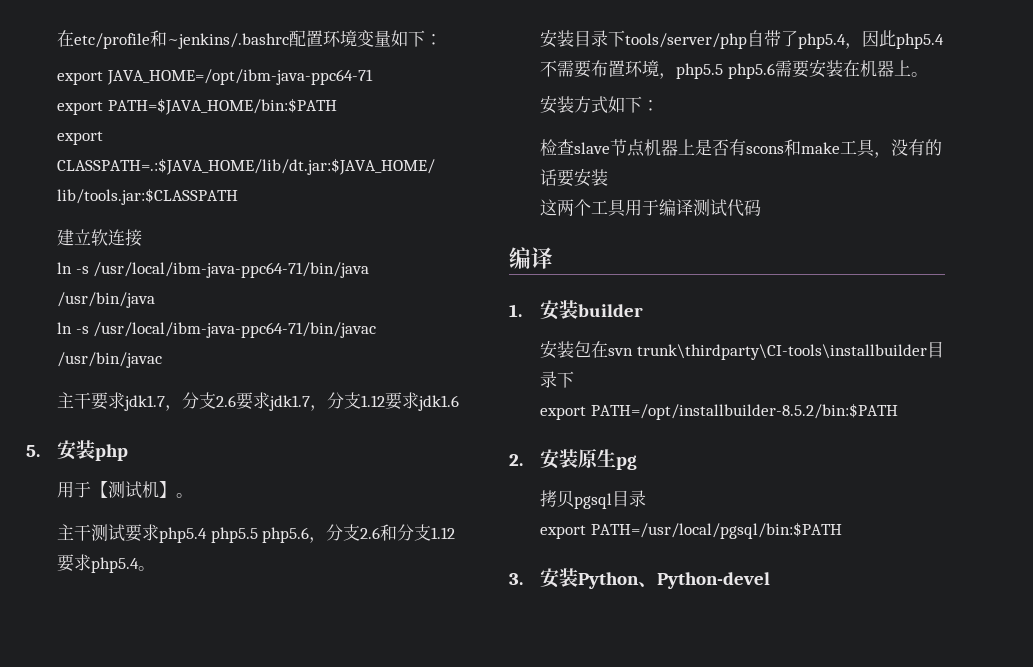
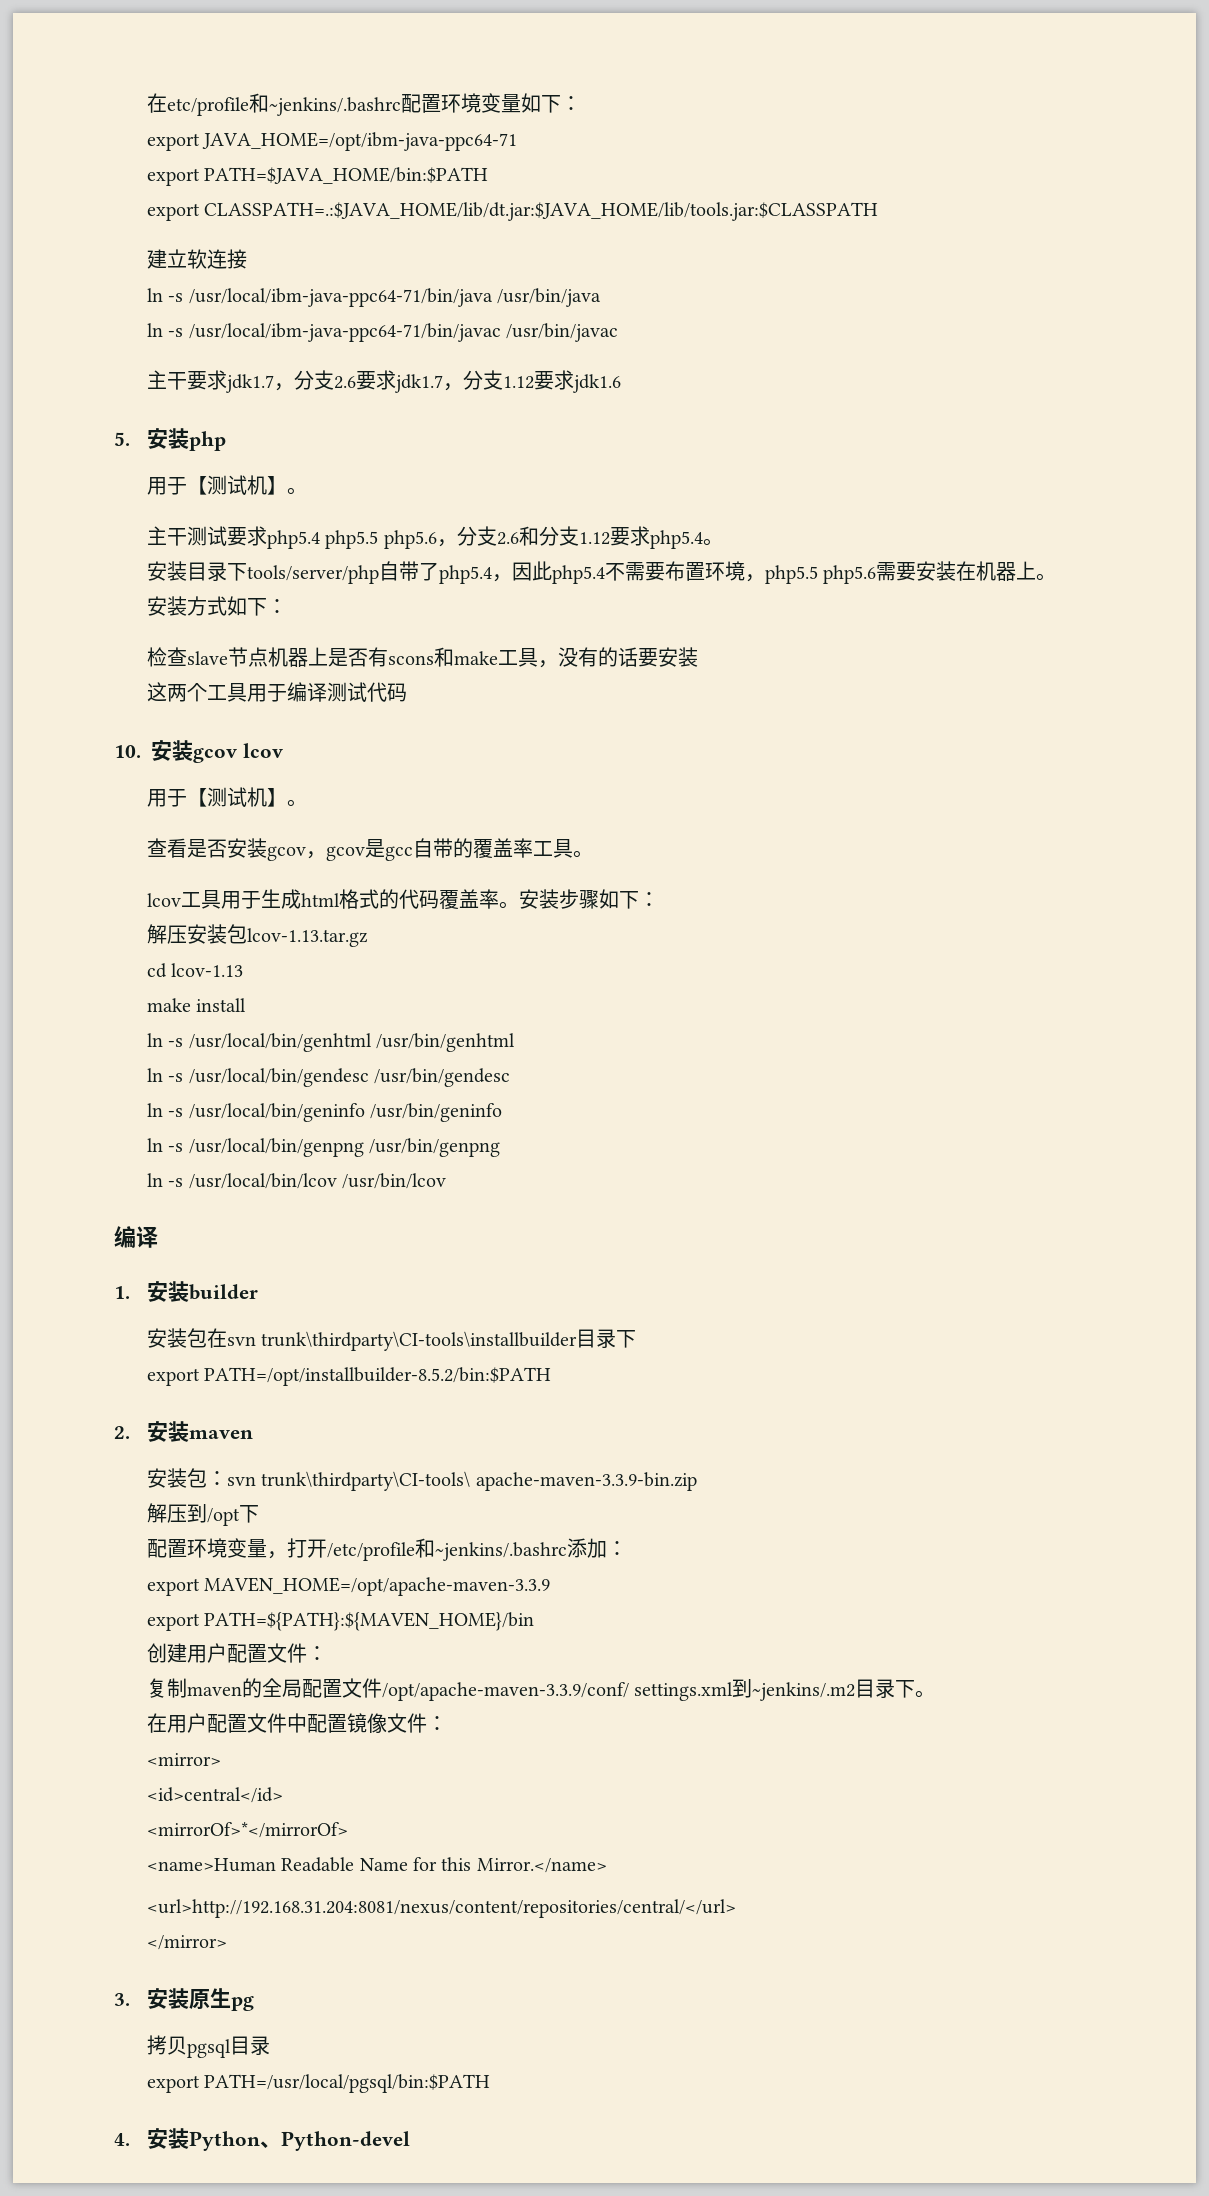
+ 10.安装gcov lcov
+ 用于【测试机】。
+ 查看是否安装gcov，gcov是gcc自带的覆盖率工具。
+ lcov工具用于生成html格式的代码覆盖率。安装步骤如下：
+ 解压安装包lcov-1.13.tar.gz
+ cd lcov-1.13
+ make install
+ ln -s /usr/local/bin/genhtml /usr/bin/genhtml
+ ln -s /usr/local/bin/gendesc /usr/bin/gendesc
+ ln -s /usr/local/bin/geninfo /usr/bin/geninfo
+ ln -s /usr/local/bin/genpng /usr/bin/genpng
+ ln -s /usr/local/bin/lcov /usr/bin/lcov
- 2.安装原生pg
+ 2.安装maven
+ 安装包：svn trunk\thirdparty\CI-tools\ apache-maven-3.3.9-bin.zip
+ 解压到/opt下
+ 配置环境变量，打开/etc/profile和~jenkins/.bashrc添加：
+ export MAVEN_HOME=/opt/apache-maven-3.3.9
+ export PATH=${PATH}:${MAVEN_HOME}/bin
+ 创建用户配置文件：
+ 复制maven的全局配置文件/opt/apache-maven-3.3.9/conf/ settings.xml到~jenkins/.m2目录下。
+ 在用户配置文件中配置镜像文件：
+ <mirror>
+ <id>central</id>
+ <mirrorOf>*</mirrorOf>
+ <name>Human Readable Name for this Mirror.</name>
+ <url>http://192.168.31.204:8081/nexus/content/repositories/central/</url>
+ </mirror>
+ 3.安装原生pg
- 3.安装Python、Python-devel
+ 4.安装Python、Python-devel

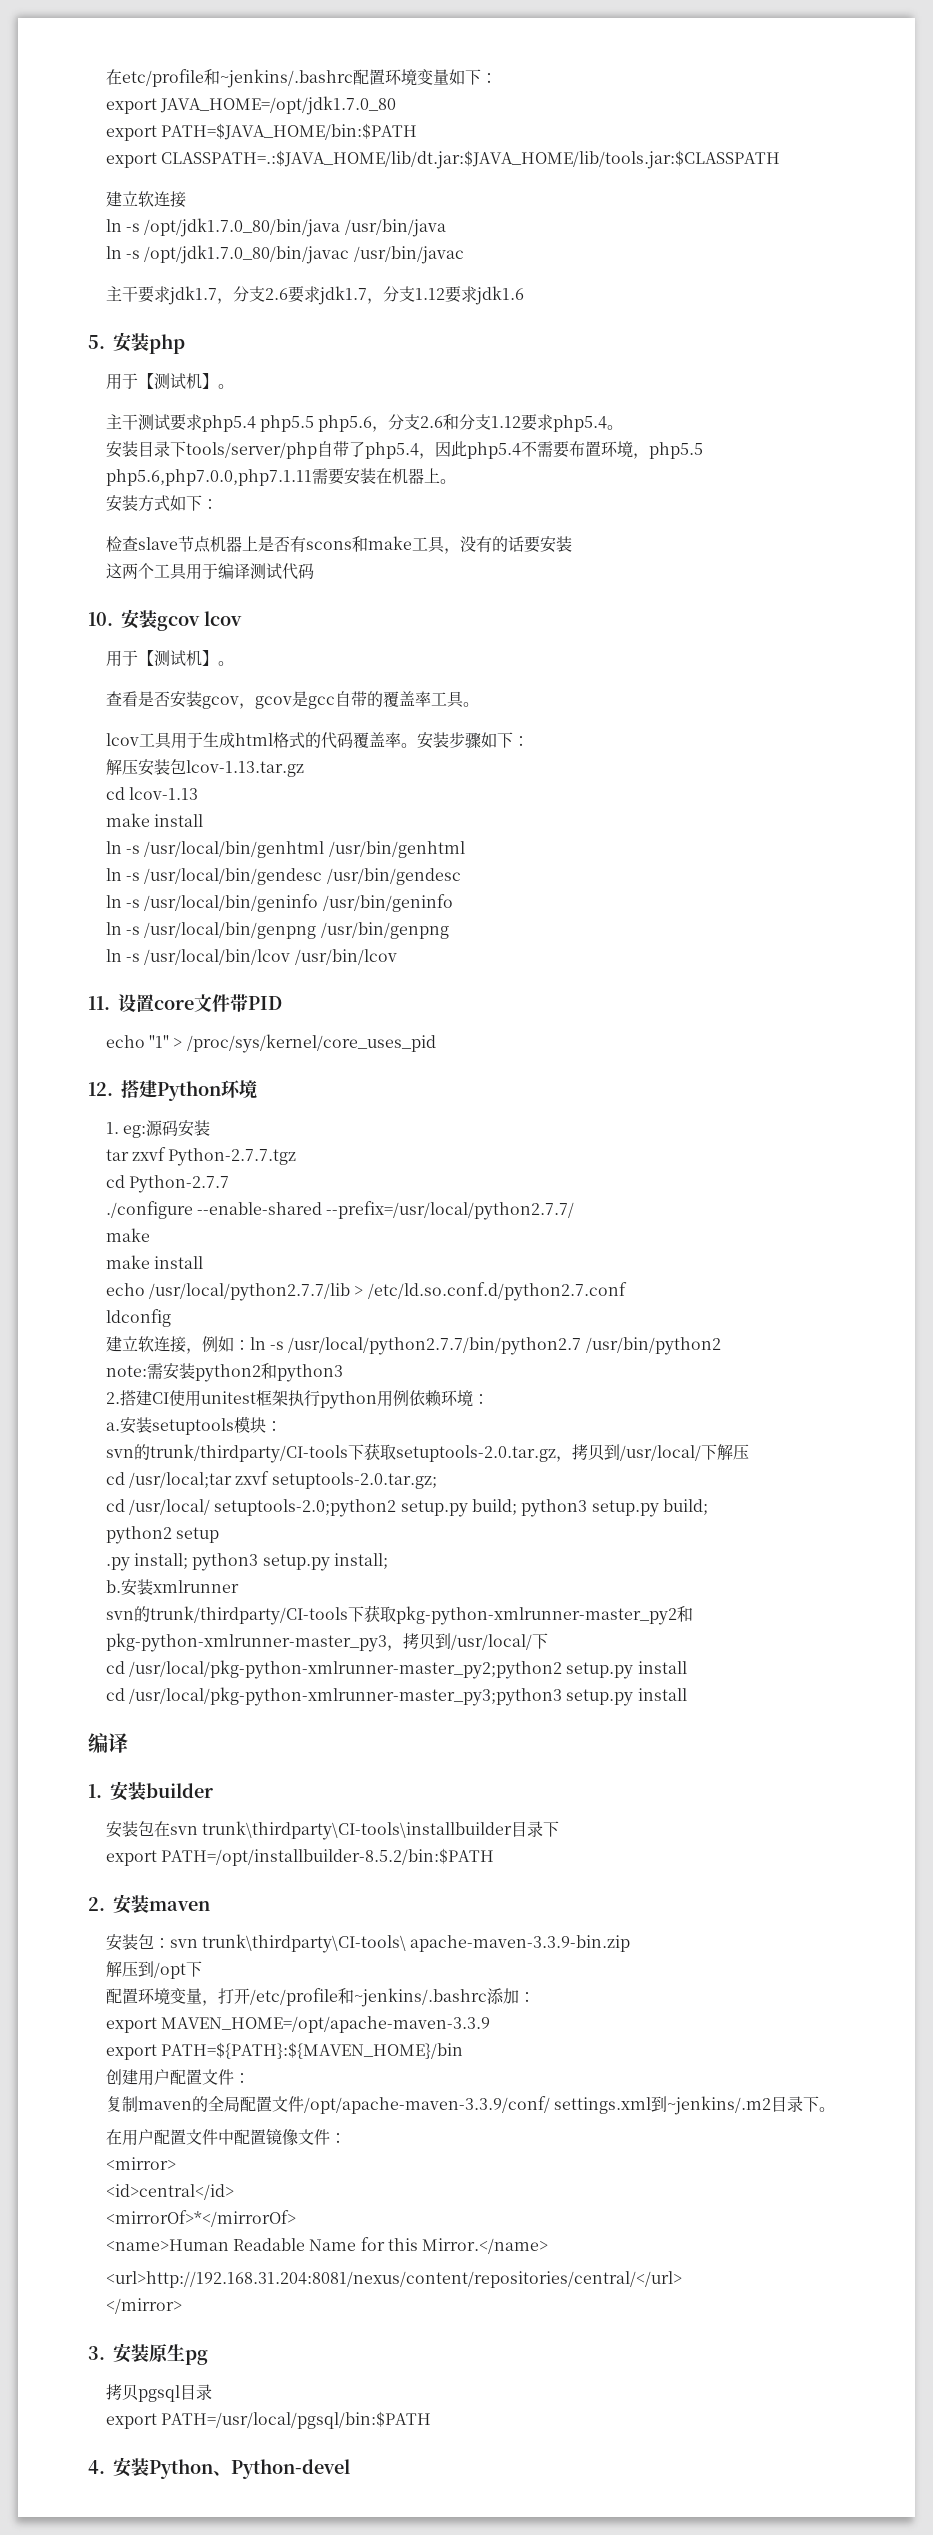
- export JAVA_HOME=/opt/ibm-java-ppc64-71
+ export JAVA_HOME=/opt/jdk1.7.0_80
- ln -s /usr/local/ibm-java-ppc64-71/bin/java /usr/bin/java
+ ln -s /opt/jdk1.7.0_80/bin/java /usr/bin/java
- ln -s /usr/local/ibm-java-ppc64-71/bin/javac /usr/bin/javac
+ ln -s /opt/jdk1.7.0_80/bin/javac /usr/bin/javac
- 安装目录下tools/server/php自带了php5.4，因此php5.4不需要布置环境，php5.5 php5.6需要安装在机器上。
+ 安装目录下tools/server/php自带了php5.4，因此php5.4不需要布置环境，php5.5 php5.6,php7.0.0,php7.1.11需要安装在机器上。
+ 11.设置core文件带PID
+ echo "1" > /proc/sys/kernel/core_uses_pid
+ 12.搭建Python环境
+ 1. eg:源码安装
+ tar zxvf Python-2.7.7.tgz
+ cd Python-2.7.7
+ ./configure --enable-shared --prefix=/usr/local/python2.7.7/
+ make
+ make install
+ echo /usr/local/python2.7.7/lib > /etc/ld.so.conf.d/python2.7.conf
+ ldconfig
+ 建立软连接，例如：ln -s /usr/local/python2.7.7/bin/python2.7 /usr/bin/python2
+ note:需安装python2和python3
+ 2.搭建CI使用unitest框架执行python用例依赖环境：
+ a.安装setuptools模块：
+ svn的trunk/thirdparty/CI-tools下获取setuptools-2.0.tar.gz，拷贝到/usr/local/下解压
+ cd /usr/local;tar zxvf setuptools-2.0.tar.gz;
+ cd /usr/local/ setuptools-2.0;python2 setup.py build; python3 setup.py build;
+ python2 setup
+ .py install; python3 setup.py install;
+ b.安装xmlrunner
+ svn的trunk/thirdparty/CI-tools下获取pkg-python-xmlrunner-master_py2和pkg-python-xmlrunner-master_py3，拷贝到/usr/local/下
+ cd /usr/local/pkg-python-xmlrunner-master_py2;python2 setup.py install
+ cd /usr/local/pkg-python-xmlrunner-master_py3;python3 setup.py install

